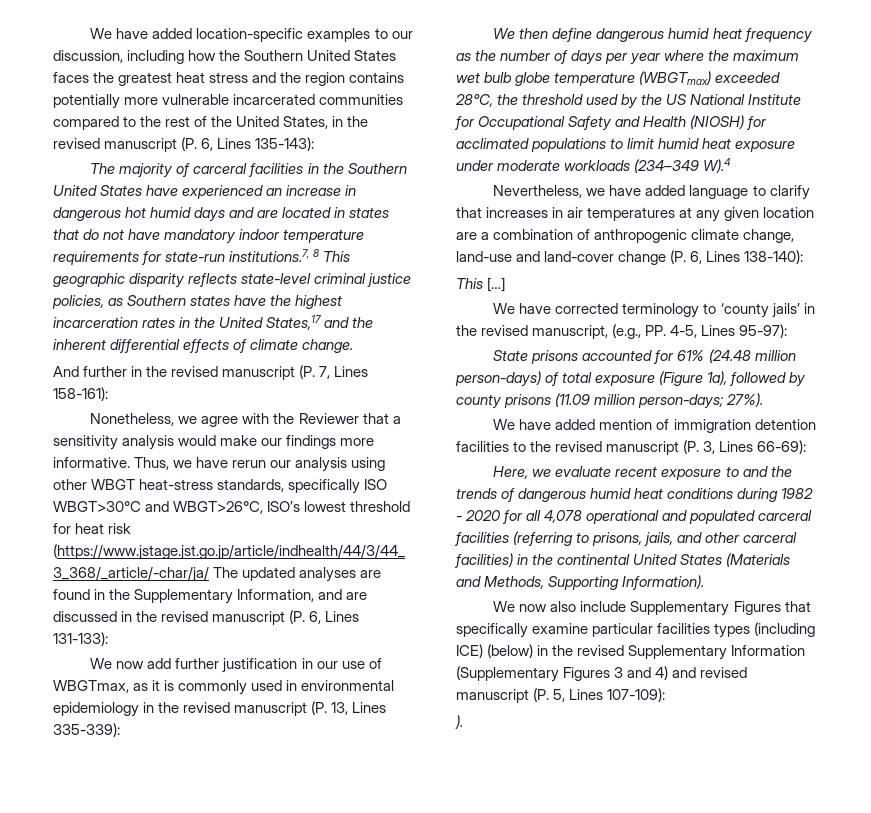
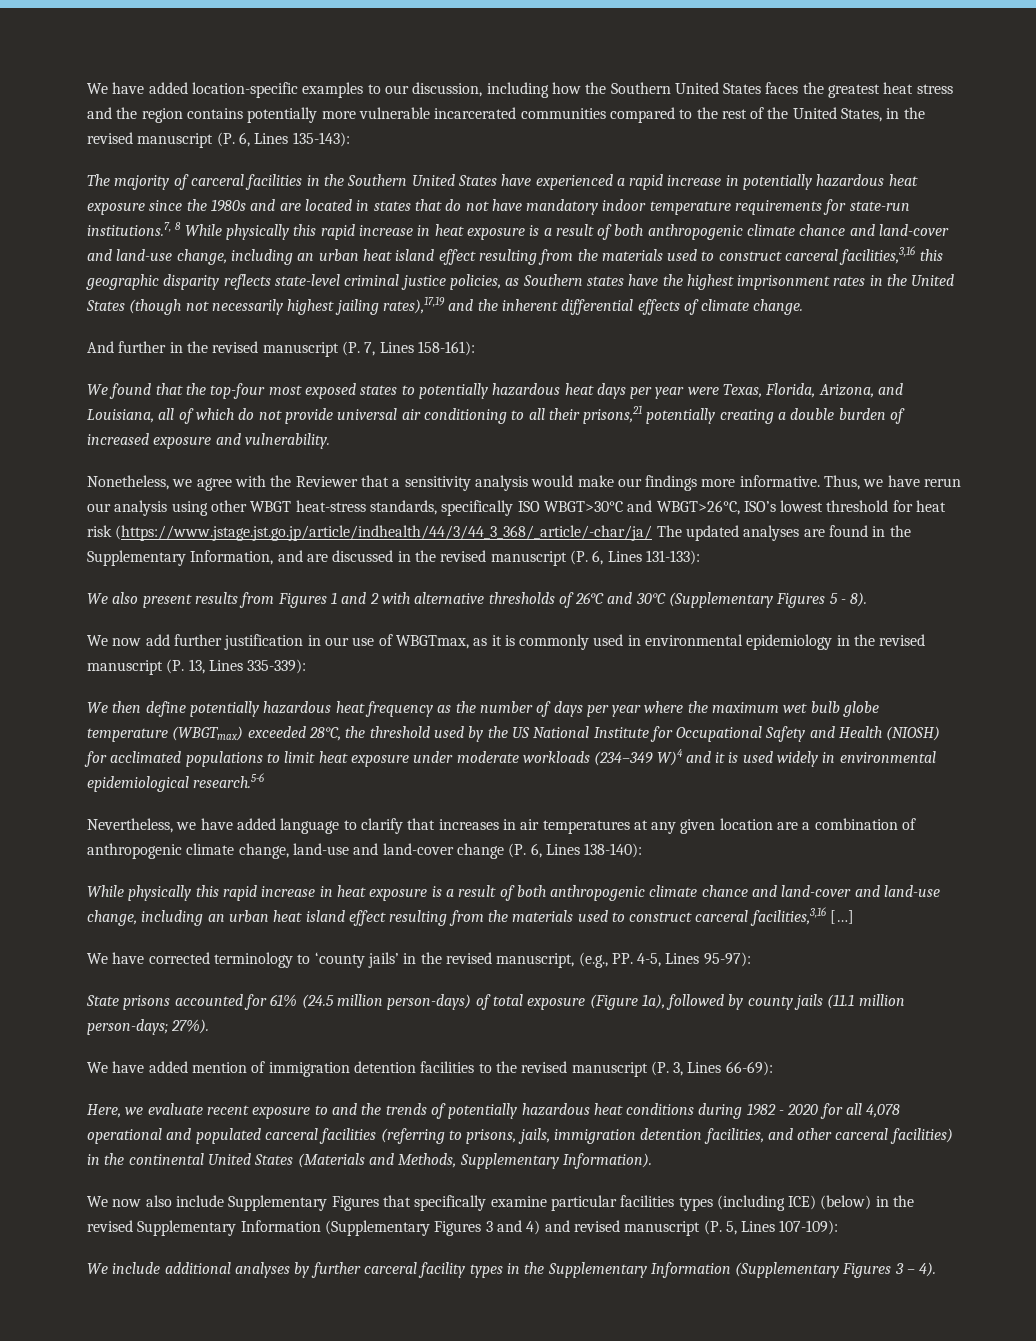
- The majority of carceral facilities in the Southern United States have experienced an increase in dangerous hot humid days and are located in states that do not have mandatory indoor temperature requirements for state-run institutions.7, 8 This geographic disparity reflects state-level criminal justice policies, as Southern states have the highest incarceration rates in the United States,17 and the inherent differential effects of climate change.
+ The majority of carceral facilities in the Southern United States have experienced a rapid increase in potentially hazardous heat exposure since the 1980s and are located in states that do not have mandatory indoor temperature requirements for state-run institutions.7, 8 While physically this rapid increase in heat exposure is a result of both anthropogenic climate chance and land-cover and land-use change, including an urban heat island effect resulting from the materials used to construct carceral facilities,3,16 this geographic disparity reflects state-level criminal justice policies, as Southern states have the highest imprisonment rates in the United States (though not necessarily highest jailing rates),17,19 and the inherent differential effects of climate change.
+ We found that the top-four most exposed states to potentially hazardous heat days per year were Texas, Florida, Arizona, and Louisiana, all of which do not provide universal air conditioning to all their prisons,21 potentially creating a double burden of increased exposure and vulnerability.
+ We also present results from Figures 1 and 2 with alternative thresholds of 26°C and 30°C (Supplementary Figures 5 - 8).
- We then define dangerous humid heat frequency as the number of days per year where the maximum wet bulb globe temperature (WBGTmax) exceeded 28°C, the threshold used by the US National Institute for Occupational Safety and Health (NIOSH) for acclimated populations to limit humid heat exposure under moderate workloads (234–349 W).4
+ We then define potentially hazardous heat frequency as the number of days per year where the maximum wet bulb globe temperature (WBGTmax) exceeded 28°C, the threshold used by the US National Institute for Occupational Safety and Health (NIOSH) for acclimated populations to limit heat exposure under moderate workloads (234–349 W)4 and it is used widely in environmental epidemiological research.5-6
- This […]
+ While physically this rapid increase in heat exposure is a result of both anthropogenic climate chance and land-cover and land-use change, including an urban heat island effect resulting from the materials used to construct carceral facilities,3,16 […]
- State prisons accounted for 61% (24.48 million person-days) of total exposure (Figure 1a), followed by county prisons (11.09 million person-days; 27%).
+ State prisons accounted for 61% (24.5 million person-days) of total exposure (Figure 1a), followed by county jails (11.1 million person-days; 27%).
- Here, we evaluate recent exposure to and the trends of dangerous humid heat conditions during 1982 - 2020 for all 4,078 operational and populated carceral facilities (referring to prisons, jails, and other carceral facilities) in the continental United States (Materials and Methods, Supporting Information).
+ Here, we evaluate recent exposure to and the trends of potentially hazardous heat conditions during 1982 - 2020 for all 4,078 operational and populated carceral facilities (referring to prisons, jails, immigration detention facilities, and other carceral facilities) in the continental United States (Materials and Methods, Supplementary Information).
- ).
+ We include additional analyses by further carceral facility types in the Supplementary Information (Supplementary Figures 3 – 4).

